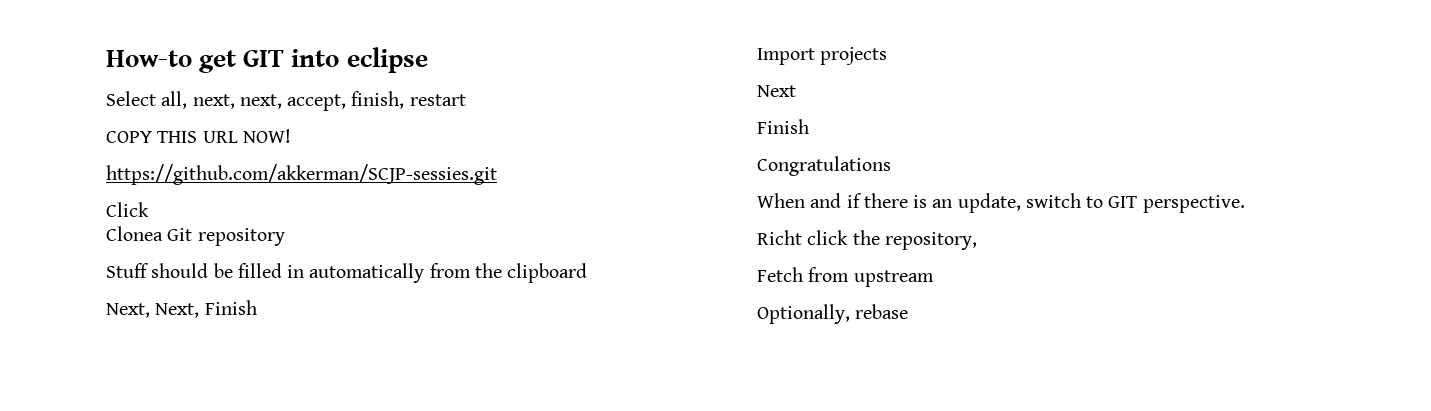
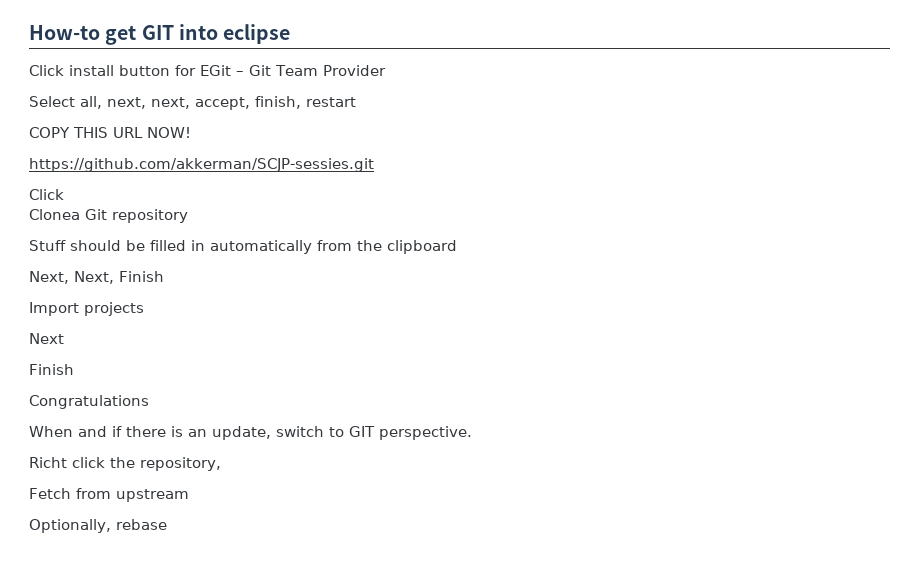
+ Click install button for EGit – Git Team Provider

